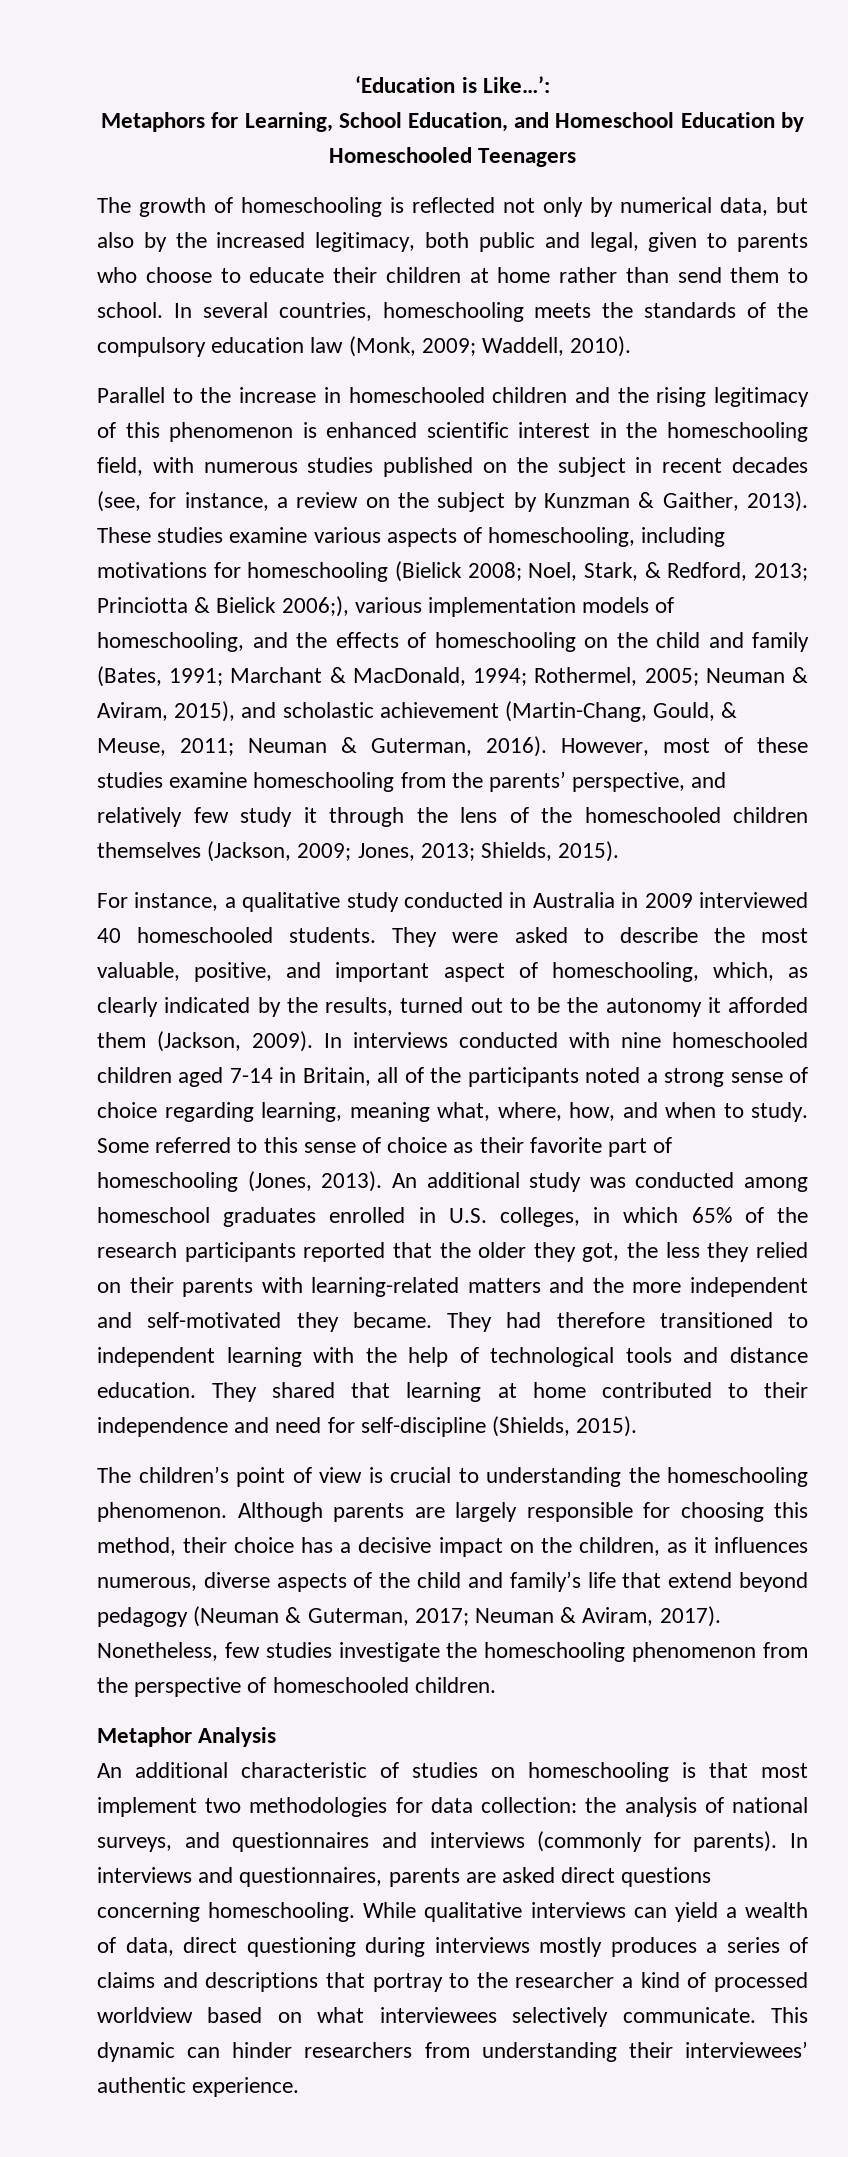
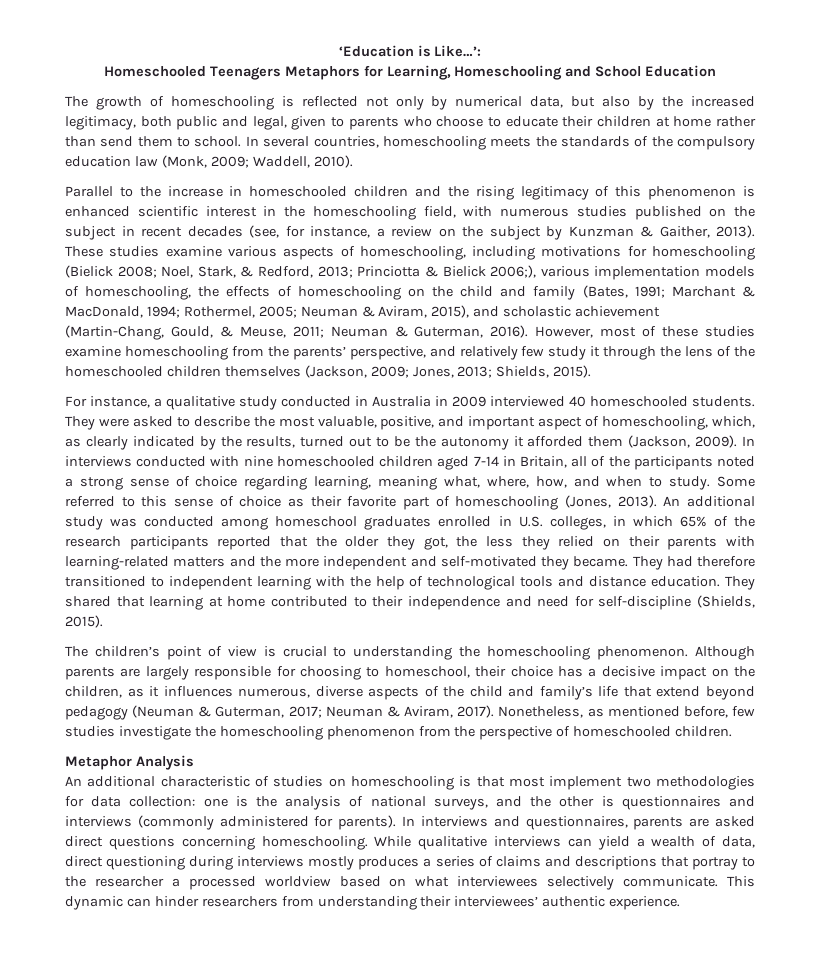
- Metaphors for Learning, School Education, and Homeschool Education by Homeschooled Teenagers
+ Homeschooled Teenagers Metaphors for Learning, Homeschooling and School Education
- These studies examine various aspects of homeschooling, including motivations for homeschooling (Bielick 2008; Noel, Stark, & Redford, 2013; Princiotta & Bielick 2006;), various implementation models of homeschooling, and the effects of homeschooling on the child and family (Bates, 1991; Marchant & MacDonald, 1994; Rothermel, 2005; Neuman & Aviram, 2015), and scholastic achievement (Martin-Chang, Gould, & Meuse, 2011; Neuman & Guterman, 2016).
+ These studies examine various aspects of homeschooling, including motivations for homeschooling (Bielick 2008; Noel, Stark, & Redford, 2013; Princiotta & Bielick 2006;), various implementation models of homeschooling, the effects of homeschooling on the child and family (Bates, 1991; Marchant & MacDonald, 1994; Rothermel, 2005; Neuman & Aviram, 2015), and scholastic achievement (Martin-Chang, Gould, & Meuse, 2011; Neuman & Guterman, 2016).
- Although parents are largely responsible for choosing this method, their choice has a decisive impact on the children, as it influences numerous, diverse aspects of the child and family’s life that extend beyond pedagogy (Neuman & Guterman, 2017; Neuman & Aviram, 2017).
+ Although parents are largely responsible for choosing to homeschool, their choice has a decisive impact on the children, as it influences numerous, diverse aspects of the child and family’s life that extend beyond pedagogy (Neuman & Guterman, 2017; Neuman & Aviram, 2017).
- Nonetheless, few studies investigate the homeschooling phenomenon from the perspective of homeschooled children.
+ Nonetheless, as mentioned before, few studies investigate the homeschooling phenomenon from the perspective of homeschooled children.
- An additional characteristic of studies on homeschooling is that most implement two methodologies for data collection: the analysis of national surveys, and questionnaires and interviews (commonly for parents).
+ An additional characteristic of studies on homeschooling is that most implement two methodologies for data collection: one is the analysis of national surveys, and the other is questionnaires and interviews (commonly administered for parents).
- While qualitative interviews can yield a wealth of data, direct questioning during interviews mostly produces a series of claims and descriptions that portray to the researcher a kind of processed worldview based on what interviewees selectively communicate.
+ While qualitative interviews can yield a wealth of data, direct questioning during interviews mostly produces a series of claims and descriptions that portray to the researcher a processed worldview based on what interviewees selectively communicate.

